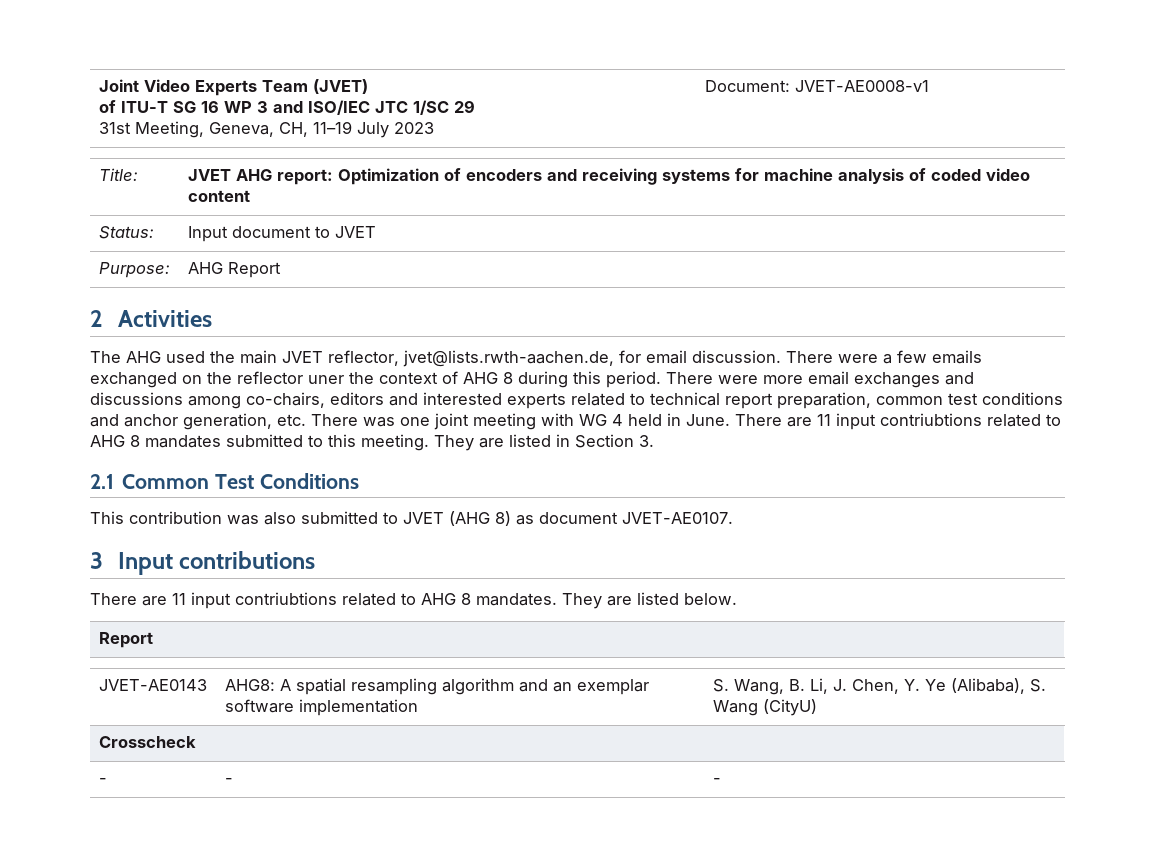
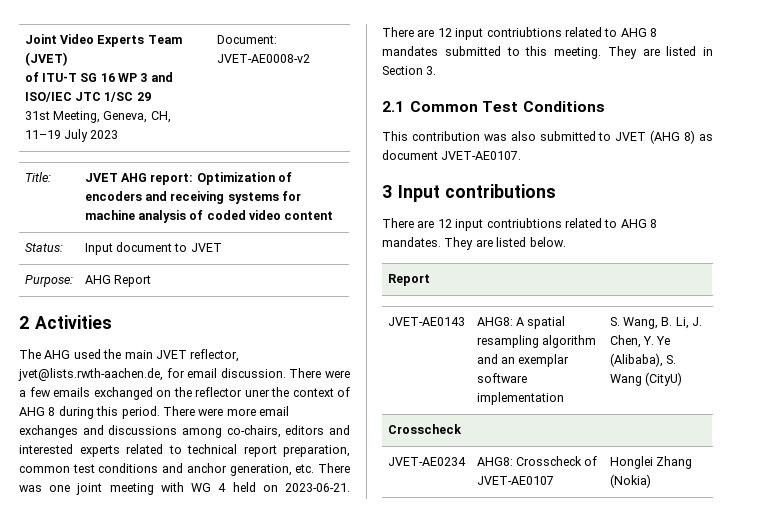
  Joint Video Experts Team (JVET)
  of ITU-T SG 16 WP 3 and ISO/IEC JTC 1/SC 29
- 31st Meeting, Geneva, CH, 11–19 July 2023 | Document: JVET-AE0008-v1
+ 31st Meeting, Geneva, CH, 11–19 July 2023 | Document: JVET-AE0008-v2
- There were more email exchanges and discussions among co-chairs, editors and interested experts related to technical report preparation, common test conditions and anchor generation, etc. There was one joint meeting with WG 4 held in June. There are 11 input contriubtions related to AHG 8 mandates submitted to this meeting.
+ There were more email exchanges and discussions among co-chairs, editors and interested experts related to technical report preparation, common test conditions and anchor generation, etc. There was one joint meeting with WG 4 held on 2023-06-21. There are 12 input contriubtions related to AHG 8 mandates submitted to this meeting.
- There are 11 input contriubtions related to AHG 8 mandates.
+ There are 12 input contriubtions related to AHG 8 mandates.
- - | - | -
+ JVET-AE0234 | AHG8: Crosscheck of JVET-AE0107 | Honglei Zhang (Nokia)

